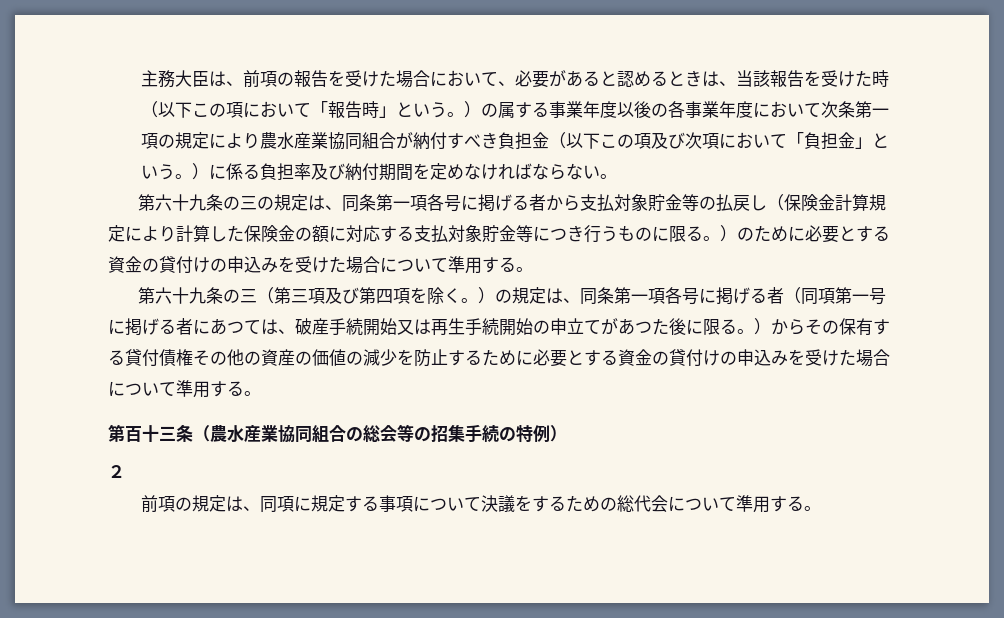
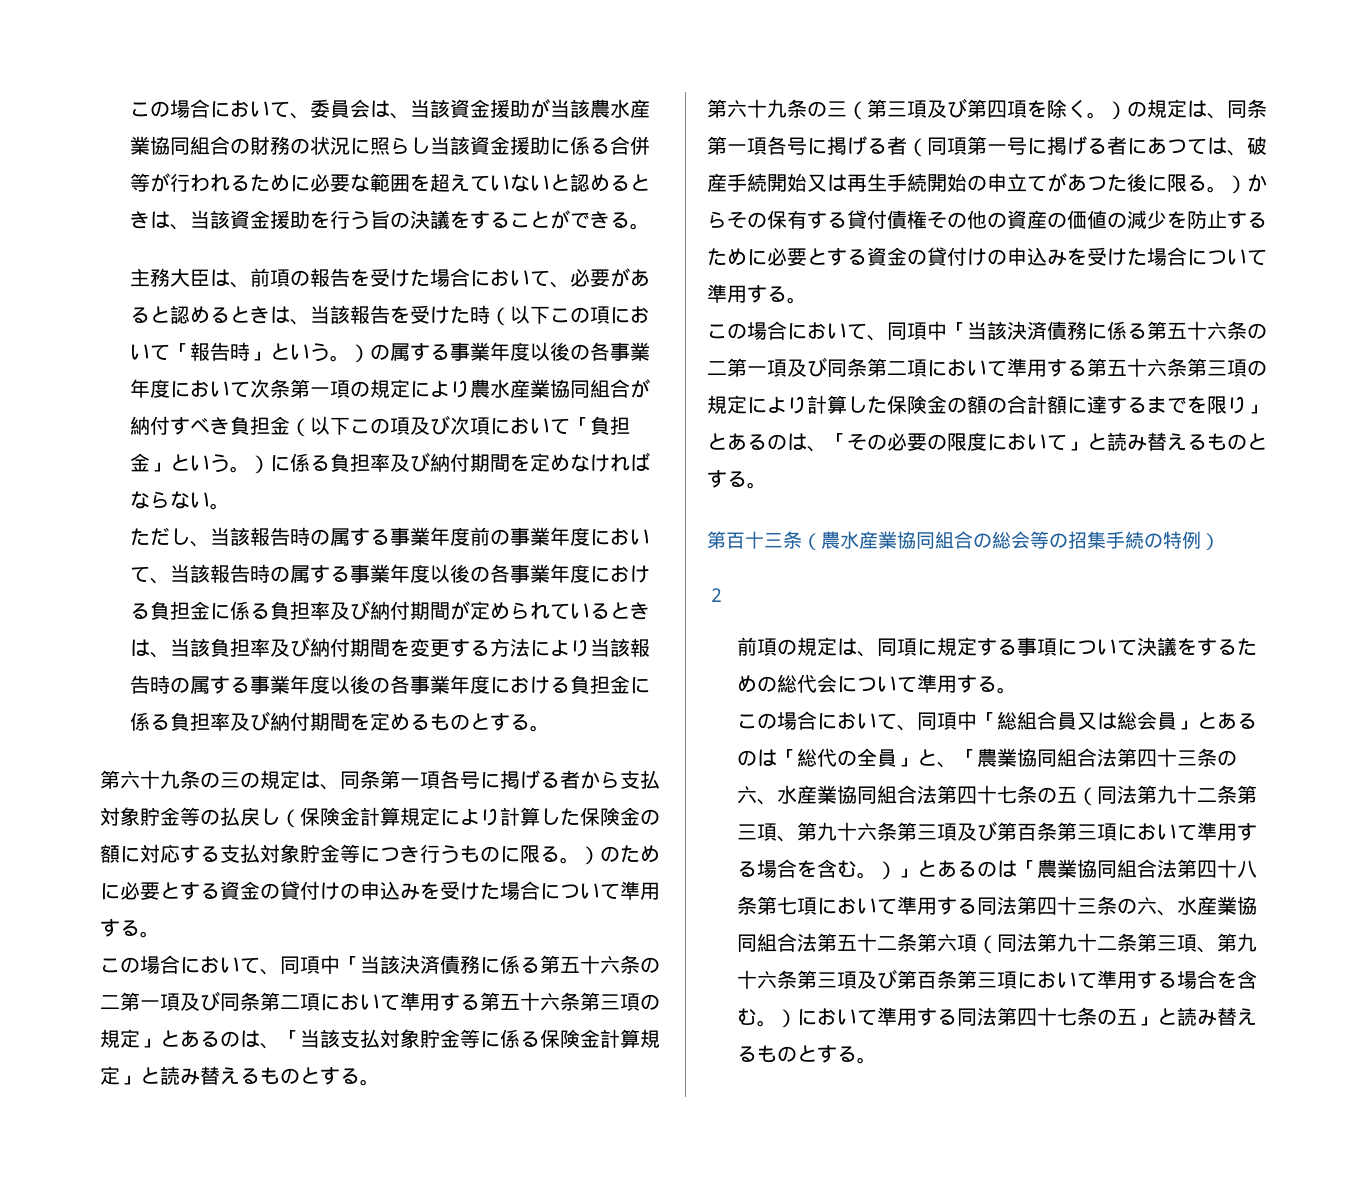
+ この場合において、委員会は、当該資金援助が当該農水産業協同組合の財務の状況に照らし当該資金援助に係る合併等が行われるために必要な範囲を超えていないと認めるときは、当該資金援助を行う旨の決議をすることができる。
+ ただし、当該報告時の属する事業年度前の事業年度において、当該報告時の属する事業年度以後の各事業年度における負担金に係る負担率及び納付期間が定められているときは、当該負担率及び納付期間を変更する方法により当該報告時の属する事業年度以後の各事業年度における負担金に係る負担率及び納付期間を定めるものとする。
+ この場合において、同項中「当該決済債務に係る第五十六条の二第一項及び同条第二項において準用する第五十六条第三項の規定」とあるのは、「当該支払対象貯金等に係る保険金計算規定」と読み替えるものとする。
+ この場合において、同項中「当該決済債務に係る第五十六条の二第一項及び同条第二項において準用する第五十六条第三項の規定により計算した保険金の額の合計額に達するまでを限り」とあるのは、「その必要の限度において」と読み替えるものとする。
+ この場合において、同項中「総組合員又は総会員」とあるのは「総代の全員」と、「農業協同組合法第四十三条の六、水産業協同組合法第四十七条の五（同法第九十二条第三項、第九十六条第三項及び第百条第三項において準用する場合を含む。）」とあるのは「農業協同組合法第四十八条第七項において準用する同法第四十三条の六、水産業協同組合法第五十二条第六項（同法第九十二条第三項、第九十六条第三項及び第百条第三項において準用する場合を含む。）において準用する同法第四十七条の五」と読み替えるものとする。

